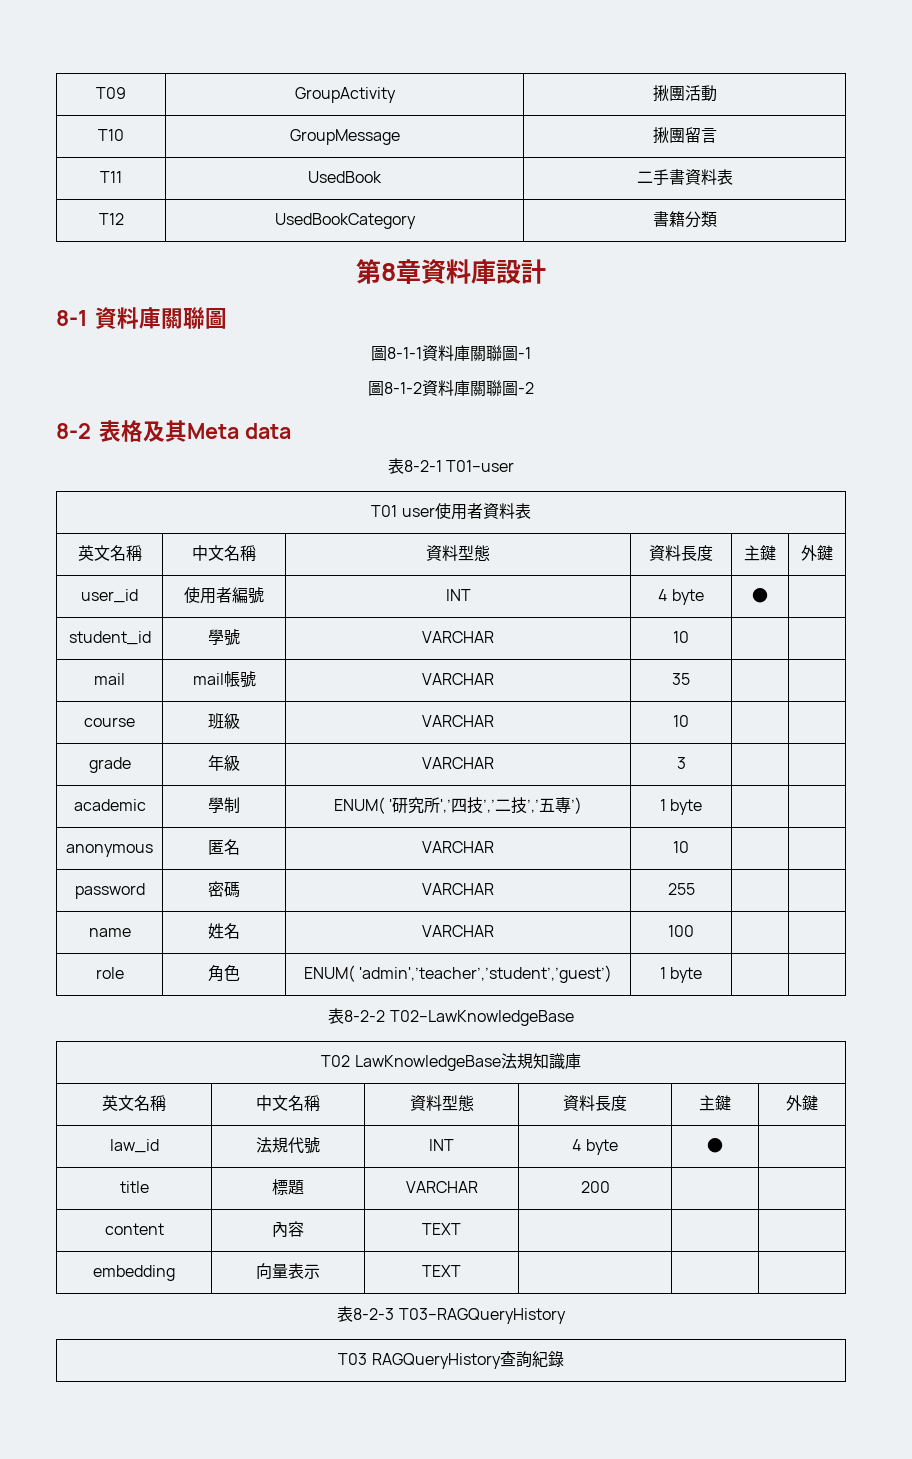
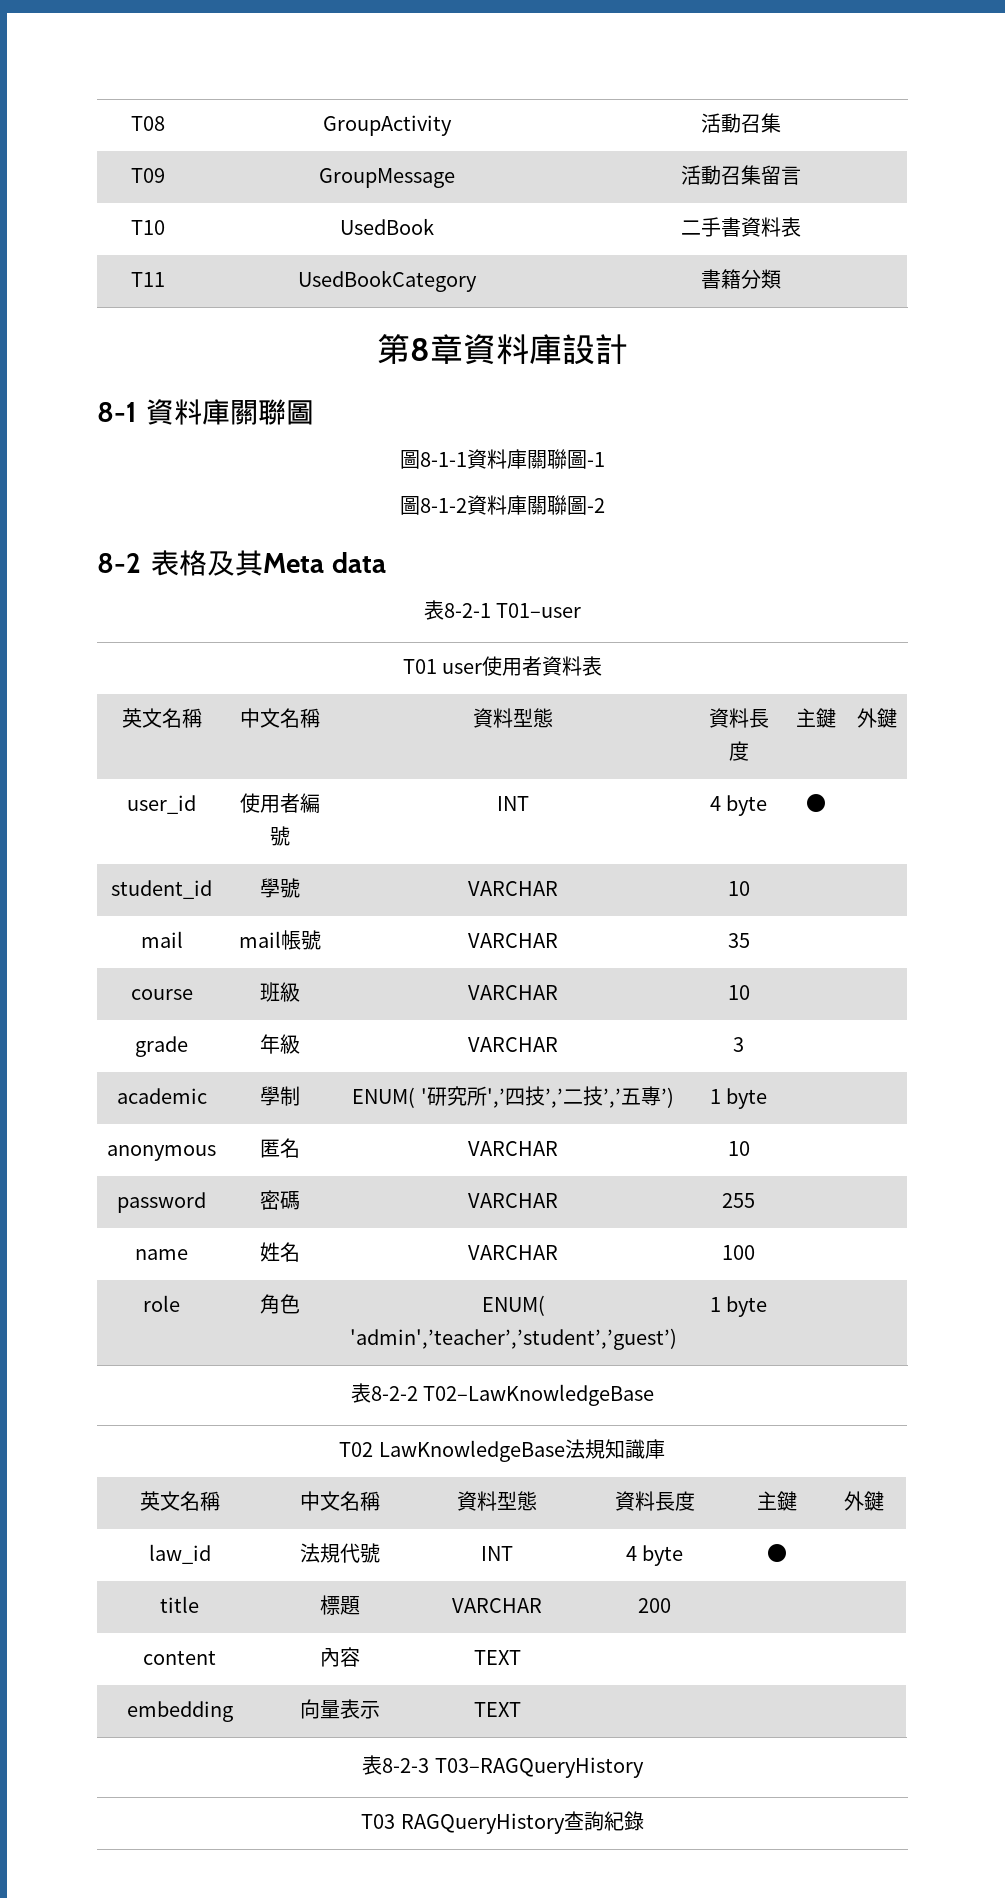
- T09 | GroupActivity | 揪團活動
- T10 | GroupMessage | 揪團留言
+ T08 | GroupActivity | 活動召集
+ T09 | GroupMessage | 活動召集留言
- T11 | UsedBook | 二手書資料表
+ T10 | UsedBook | 二手書資料表
- T12 | UsedBookCategory | 書籍分類
+ T11 | UsedBookCategory | 書籍分類

